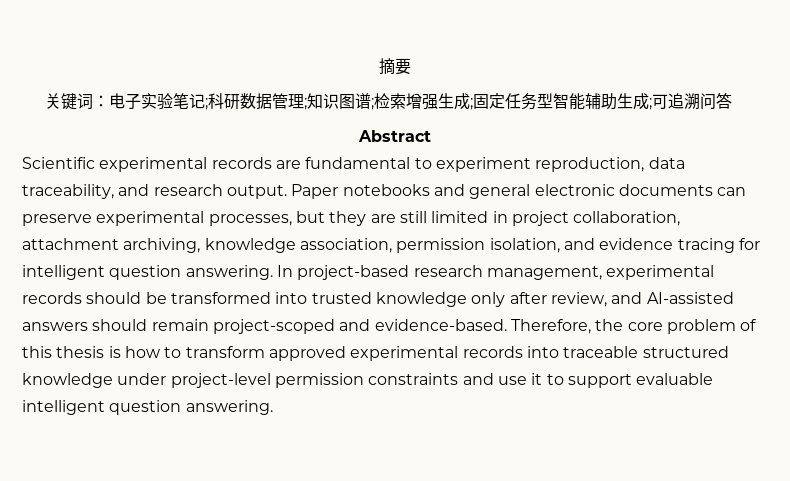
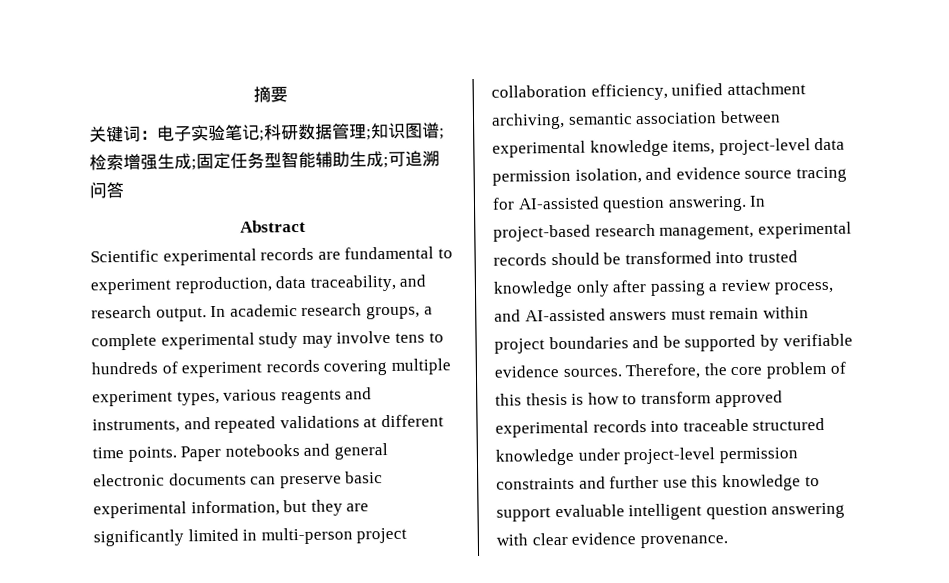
+ In academic research groups, a complete experimental study may involve tens to hundreds of experiment records covering multiple experiment types, various reagents and instruments, and repeated validations at different time points.
- Paper notebooks and general electronic documents can preserve experimental processes, but they are still limited in project collaboration, attachment archiving, knowledge association, permission isolation, and evidence tracing for intelligent question answering.
+ Paper notebooks and general electronic documents can preserve basic experimental information, but they are significantly limited in multi-person project collaboration efficiency, unified attachment archiving, semantic association between experimental knowledge items, project-level data permission isolation, and evidence source tracing for AI-assisted question answering.
- In project-based research management, experimental records should be transformed into trusted knowledge only after review, and AI-assisted answers should remain project-scoped and evidence-based.
+ In project-based research management, experimental records should be transformed into trusted knowledge only after passing a review process, and AI-assisted answers must remain within project boundaries and be supported by verifiable evidence sources.
- Therefore, the core problem of this thesis is how to transform approved experimental records into traceable structured knowledge under project-level permission constraints and use it to support evaluable intelligent question answering.
+ Therefore, the core problem of this thesis is how to transform approved experimental records into traceable structured knowledge under project-level permission constraints and further use this knowledge to support evaluable intelligent question answering with clear evidence provenance.

